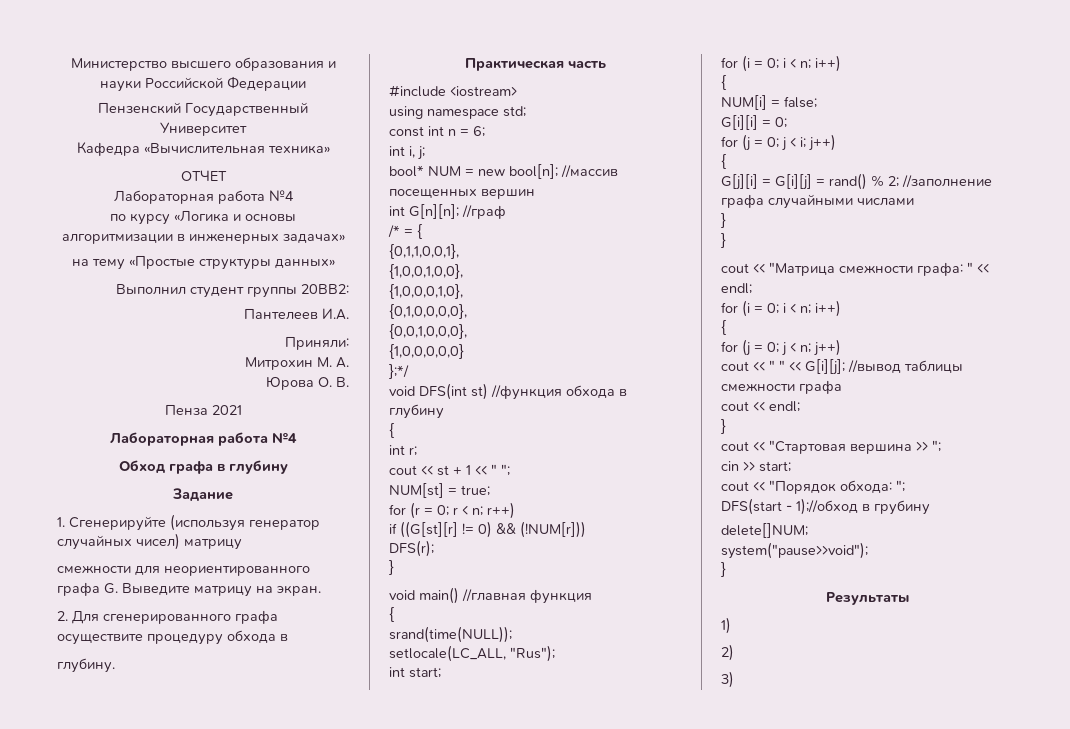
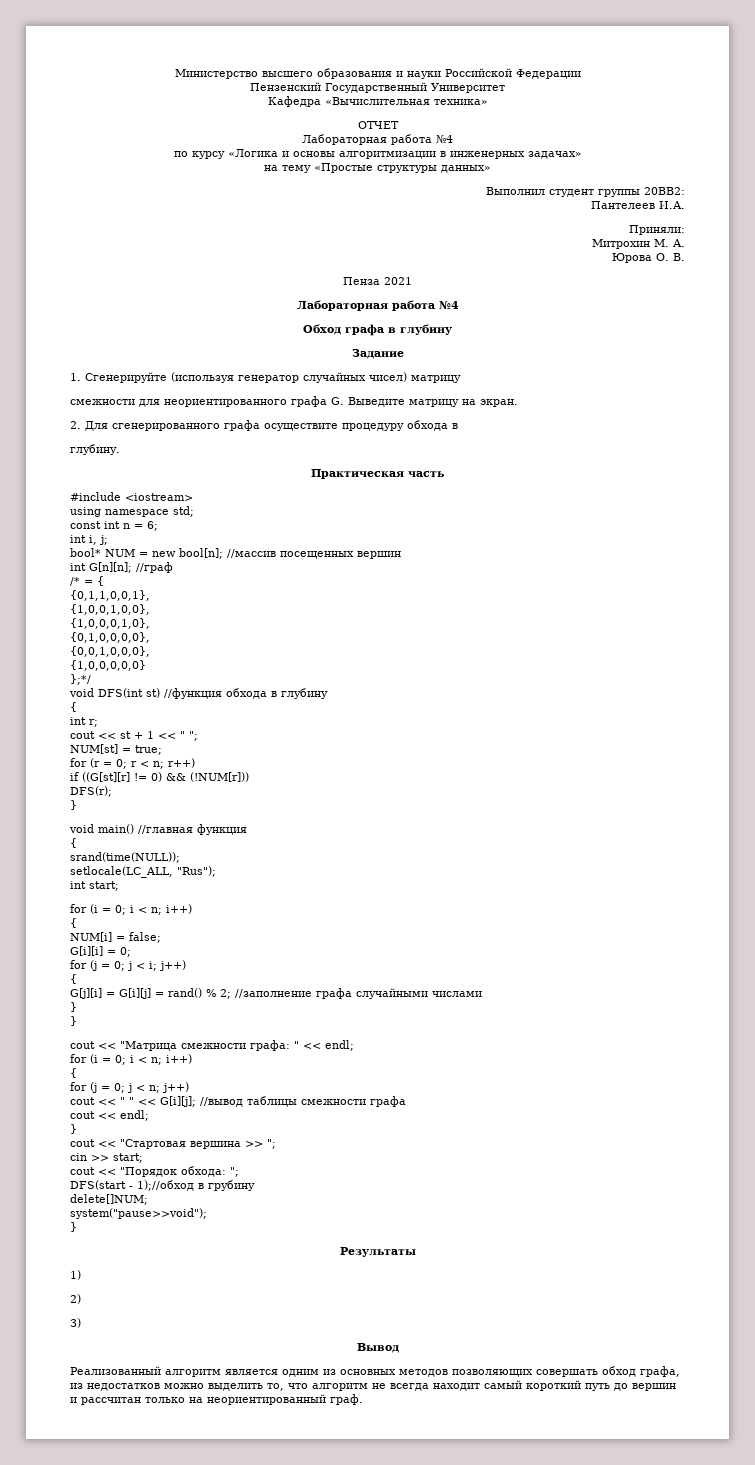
+ Вывод
+ Реализованный алгоритм является одним из основных методов позволяющих совершать обход графа, из недостатков можно выделить то, что алгоритм не всегда находит самый короткий путь до вершин и рассчитан только на неориентированный граф.

